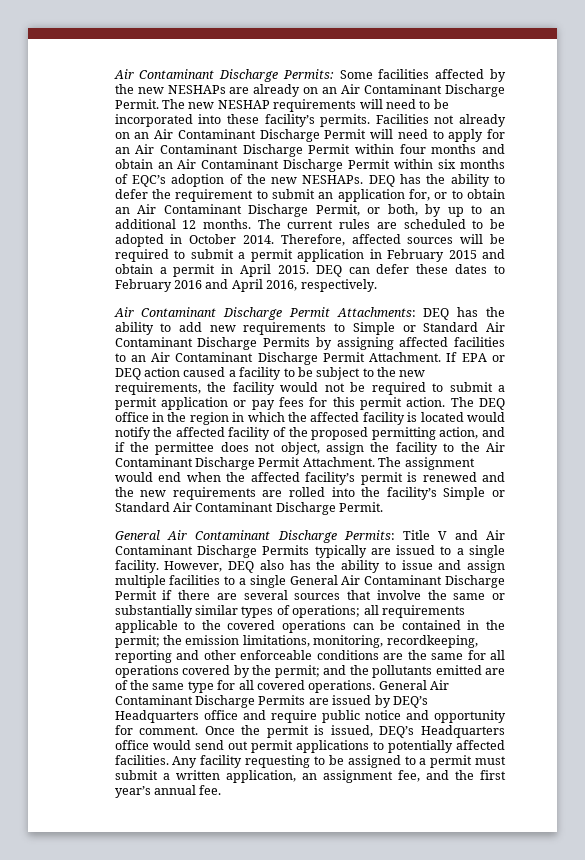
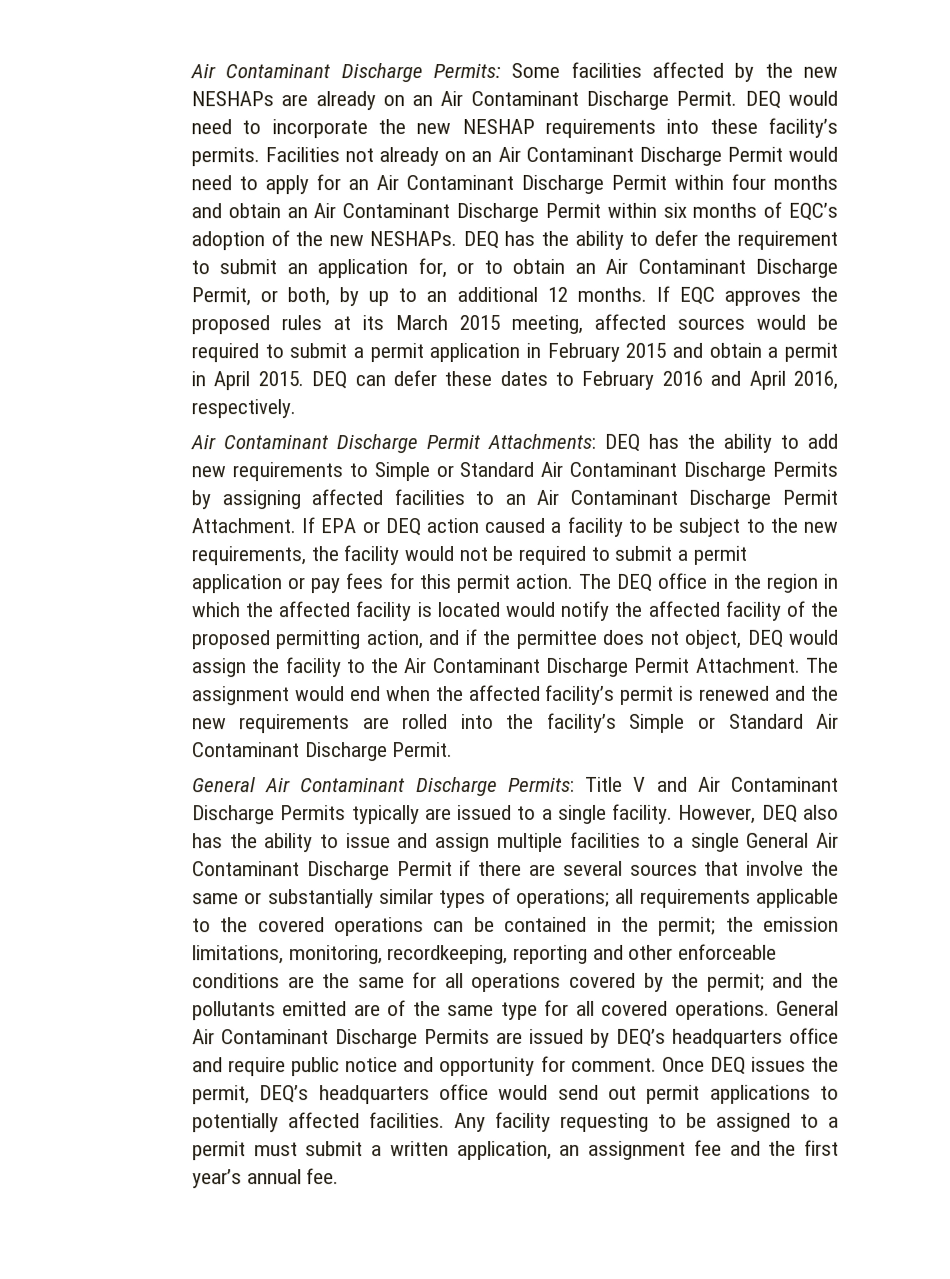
- The new NESHAP requirements will need to be incorporated into these facility’s permits.
+ DEQ would need to incorporate the new NESHAP requirements into these facility’s permits.
- Facilities not already on an Air Contaminant Discharge Permit will need to apply for an Air Contaminant Discharge Permit within four months and obtain an Air Contaminant Discharge Permit within six months of EQC’s adoption of the new NESHAPs.
+ Facilities not already on an Air Contaminant Discharge Permit would need to apply for an Air Contaminant Discharge Permit within four months and obtain an Air Contaminant Discharge Permit within six months of EQC’s adoption of the new NESHAPs.
- The current rules are scheduled to be adopted in October 2014. Therefore, affected sources will be required to submit a permit application in February 2015 and obtain a permit in April 2015.
+ If EQC approves the proposed rules at its March 2015 meeting, affected sources would be required to submit a permit application in February 2015 and obtain a permit in April 2015.
- The DEQ office in the region in which the affected facility is located would notify the affected facility of the proposed permitting action, and if the permittee does not object, assign the facility to the Air Contaminant Discharge Permit Attachment.
+ The DEQ office in the region in which the affected facility is located would notify the affected facility of the proposed permitting action, and if the permittee does not object, DEQ would assign the facility to the Air Contaminant Discharge Permit Attachment.
- General Air Contaminant Discharge Permits are issued by DEQ’s Headquarters office and require public notice and opportunity for comment.
+ General Air Contaminant Discharge Permits are issued by DEQ’s headquarters office and require public notice and opportunity for comment.
- Once the permit is issued, DEQ’s Headquarters office would send out permit applications to potentially affected facilities.
+ Once DEQ issues the permit, DEQ’s headquarters office would send out permit applications to potentially affected facilities.
- Any facility requesting to be assigned to a permit must submit a written application, an assignment fee, and the first year’s annual fee.
+ Any facility requesting to be assigned to a permit must submit a written application, an assignment fee and the first year’s annual fee.

